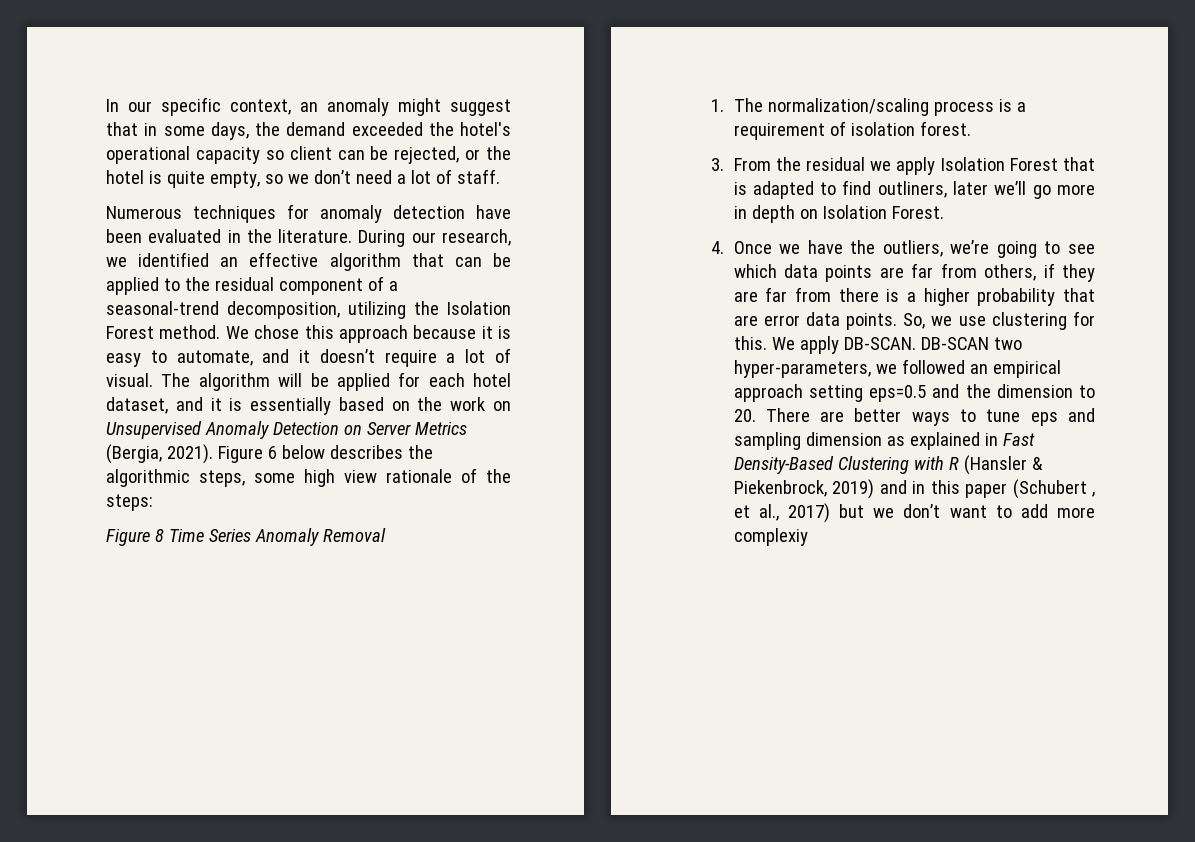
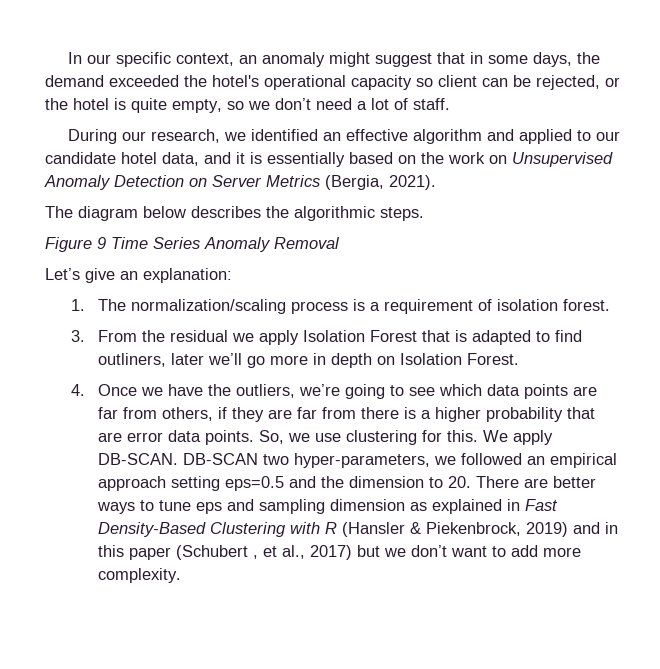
- Numerous techniques for anomaly detection have been evaluated in the literature. During our research, we identified an effective algorithm that can be applied to the residual component of a seasonal-trend decomposition, utilizing the Isolation Forest method. We chose this approach because it is easy to automate, and it doesn’t require a lot of visual. The algorithm will be applied for each hotel dataset, and it is essentially based on the work on Unsupervised Anomaly Detection on Server Metrics (Bergia, 2021). Figure 6 below describes the algorithmic steps, some high view rationale of the steps:
- Figure 8 Time Series Anomaly Removal
+ During our research, we identified an effective algorithm and applied to our candidate hotel data, and it is essentially based on the work on Unsupervised Anomaly Detection on Server Metrics (Bergia, 2021).
+ The diagram below describes the algorithmic steps.
+ Figure 9 Time Series Anomaly Removal
+ Let’s give an explanation:
- DB-SCAN two hyper-parameters, we followed an empirical approach setting eps=0.5 and the dimension to 20. There are better ways to tune eps and sampling dimension as explained in Fast Density-Based Clustering with R (Hansler & Piekenbrock, 2019) and in this paper (Schubert , et al., 2017) but we don’t want to add more complexiy
+ DB-SCAN two hyper-parameters, we followed an empirical approach setting eps=0.5 and the dimension to 20. There are better ways to tune eps and sampling dimension as explained in Fast Density-Based Clustering with R (Hansler & Piekenbrock, 2019) and in this paper (Schubert , et al., 2017) but we don’t want to add more complexity.

